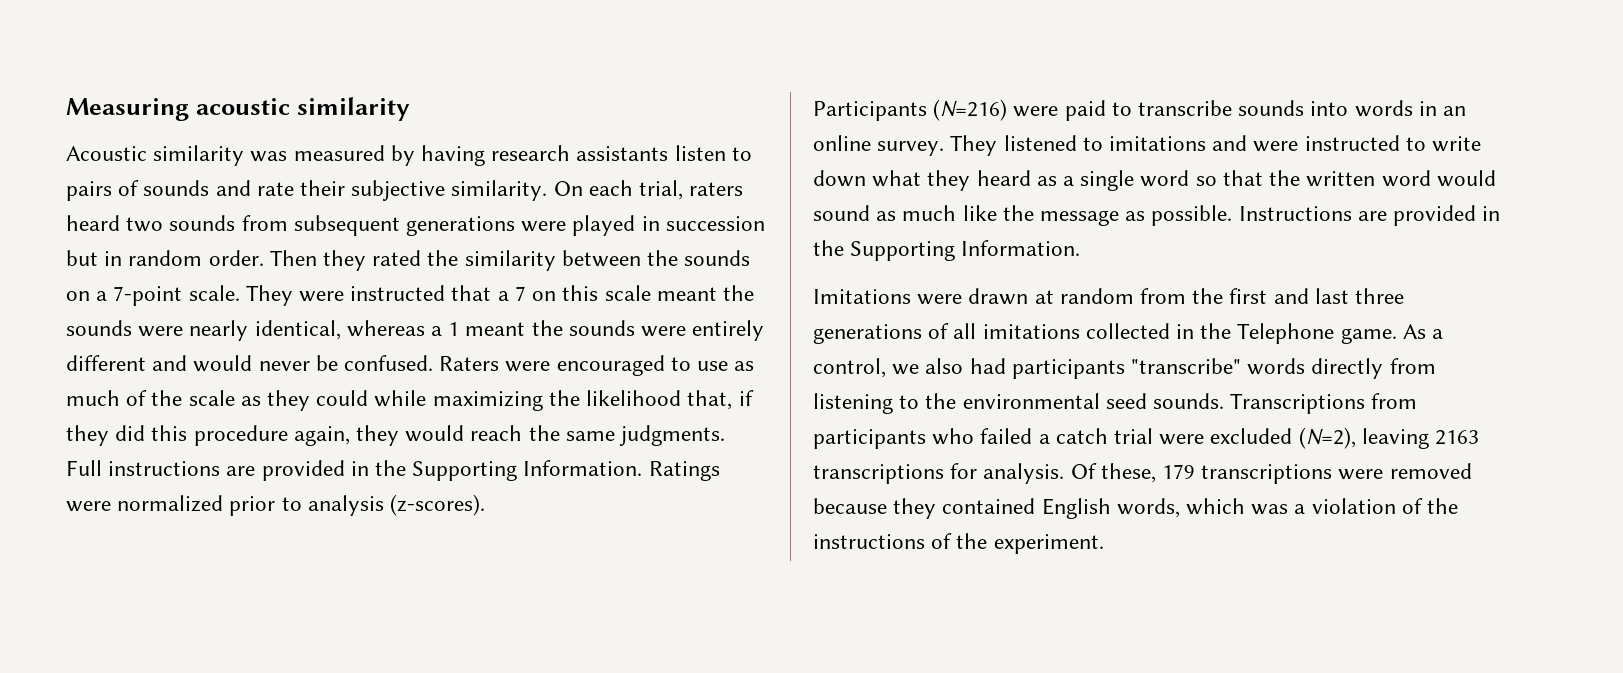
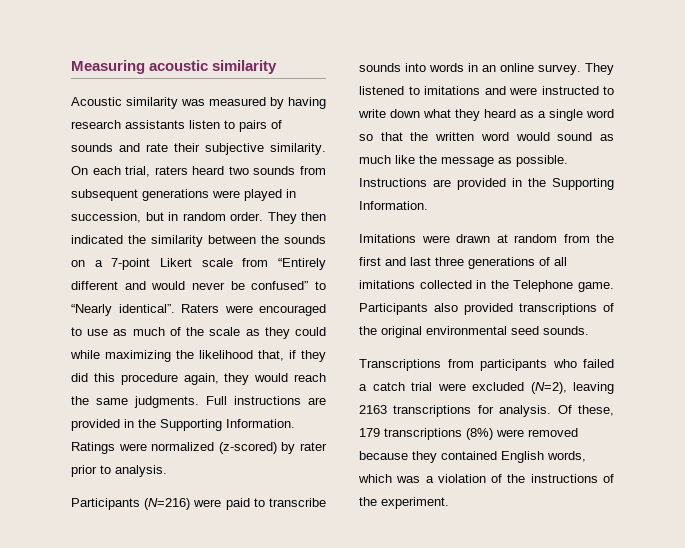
- On each trial, raters heard two sounds from subsequent generations were played in succession but in random order.
+ On each trial, raters heard two sounds from subsequent generations were played in succession, but in random order.
- Then they rated the similarity between the sounds on a 7-point scale. They were instructed that a 7 on this scale meant the sounds were nearly identical, whereas a 1 meant the sounds were entirely different and would never be confused.
+ They then indicated the similarity between the sounds on a 7-point Likert scale from “Entirely different and would never be confused” to “Nearly identical”.
- Ratings were normalized prior to analysis (z-scores).
+ Ratings were normalized (z-scored) by rater prior to analysis.
- As a control, we also had participants "transcribe" words directly from listening to the environmental seed sounds. Transcriptions from participants who failed a catch trial were excluded (N=2), leaving 2163 transcriptions for analysis.
+ Participants also provided transcriptions of the original environmental seed sounds.
+ Transcriptions from participants who failed a catch trial were excluded (N=2), leaving 2163 transcriptions for analysis.
- Of these, 179 transcriptions were removed because they contained English words, which was a violation of the instructions of the experiment.
+ Of these, 179 transcriptions (8%) were removed because they contained English words, which was a violation of the instructions of the experiment.

